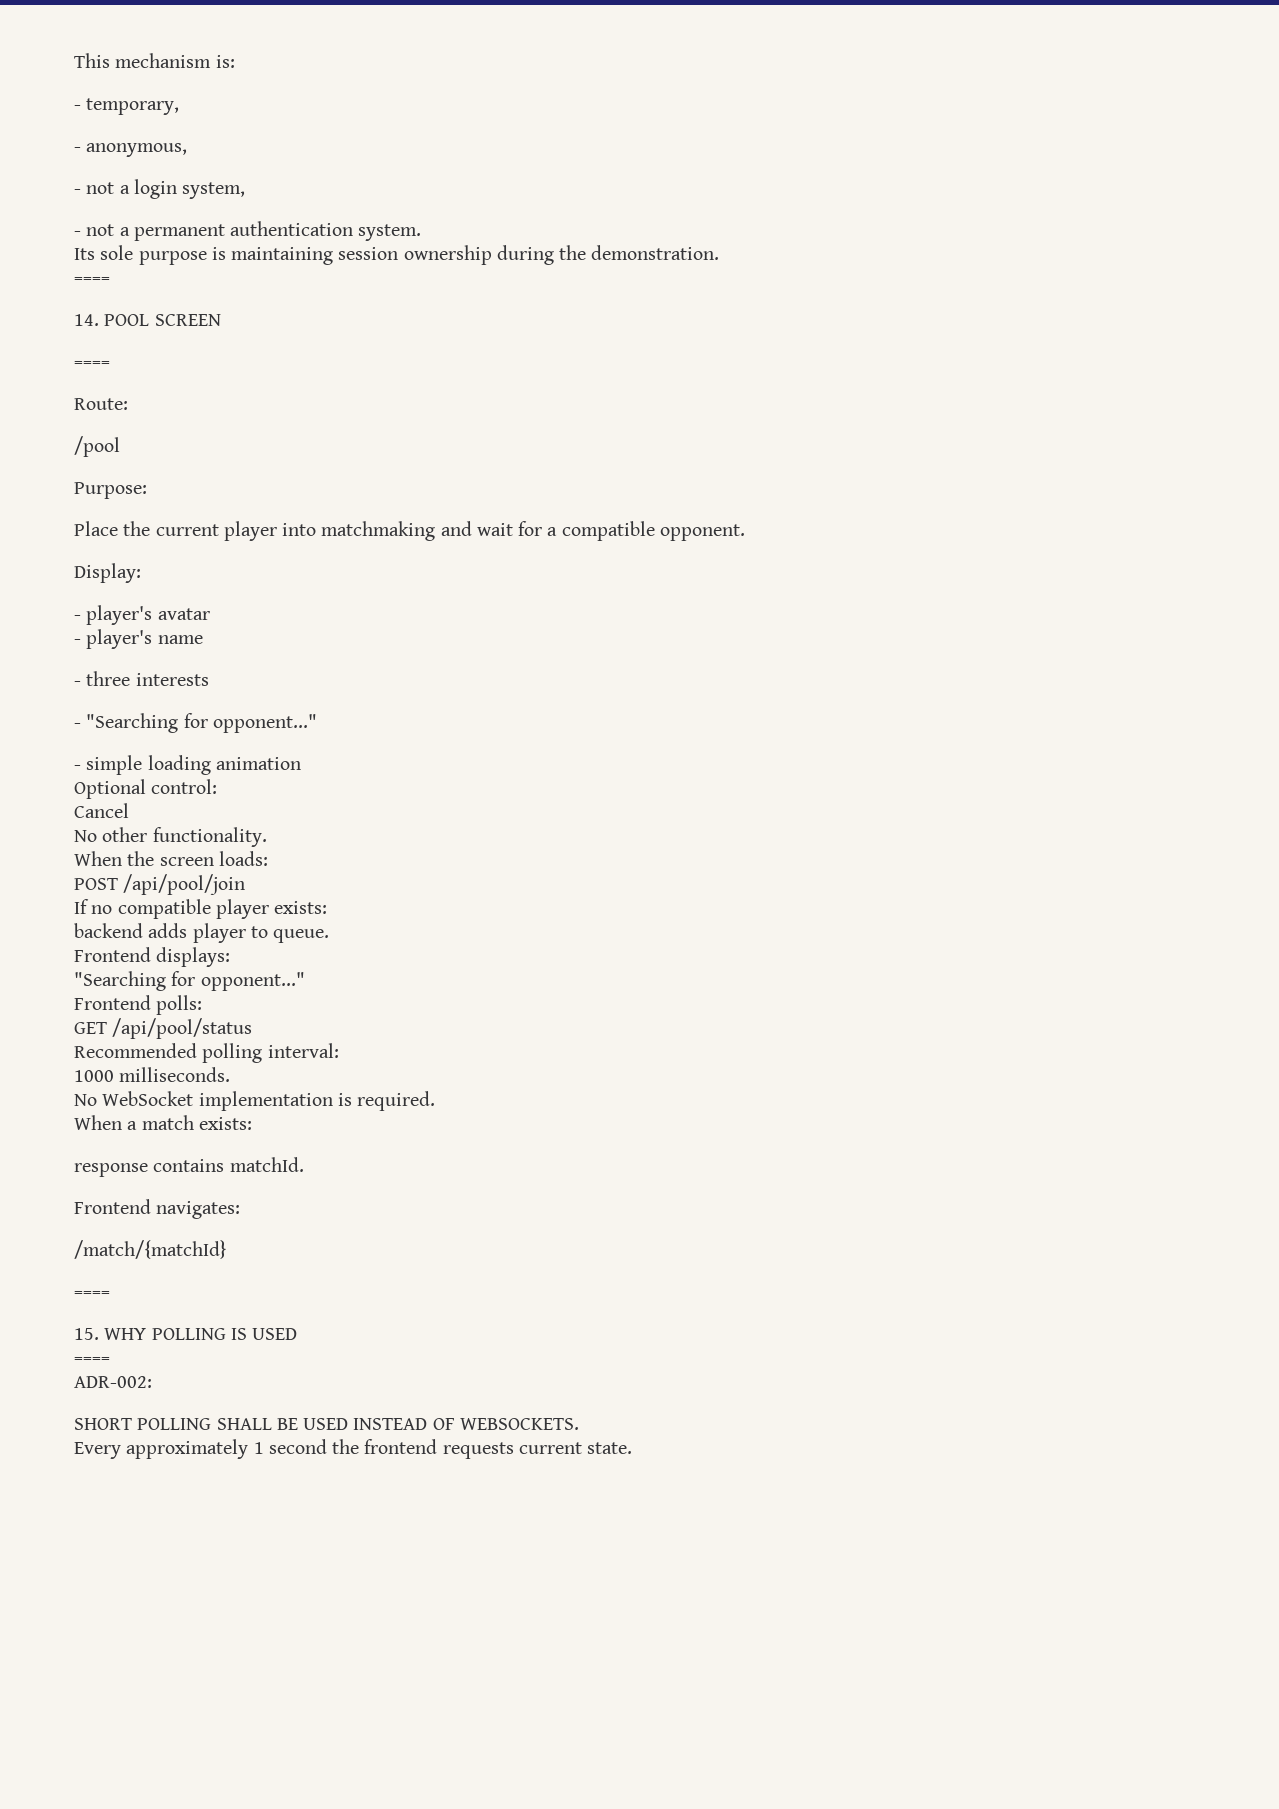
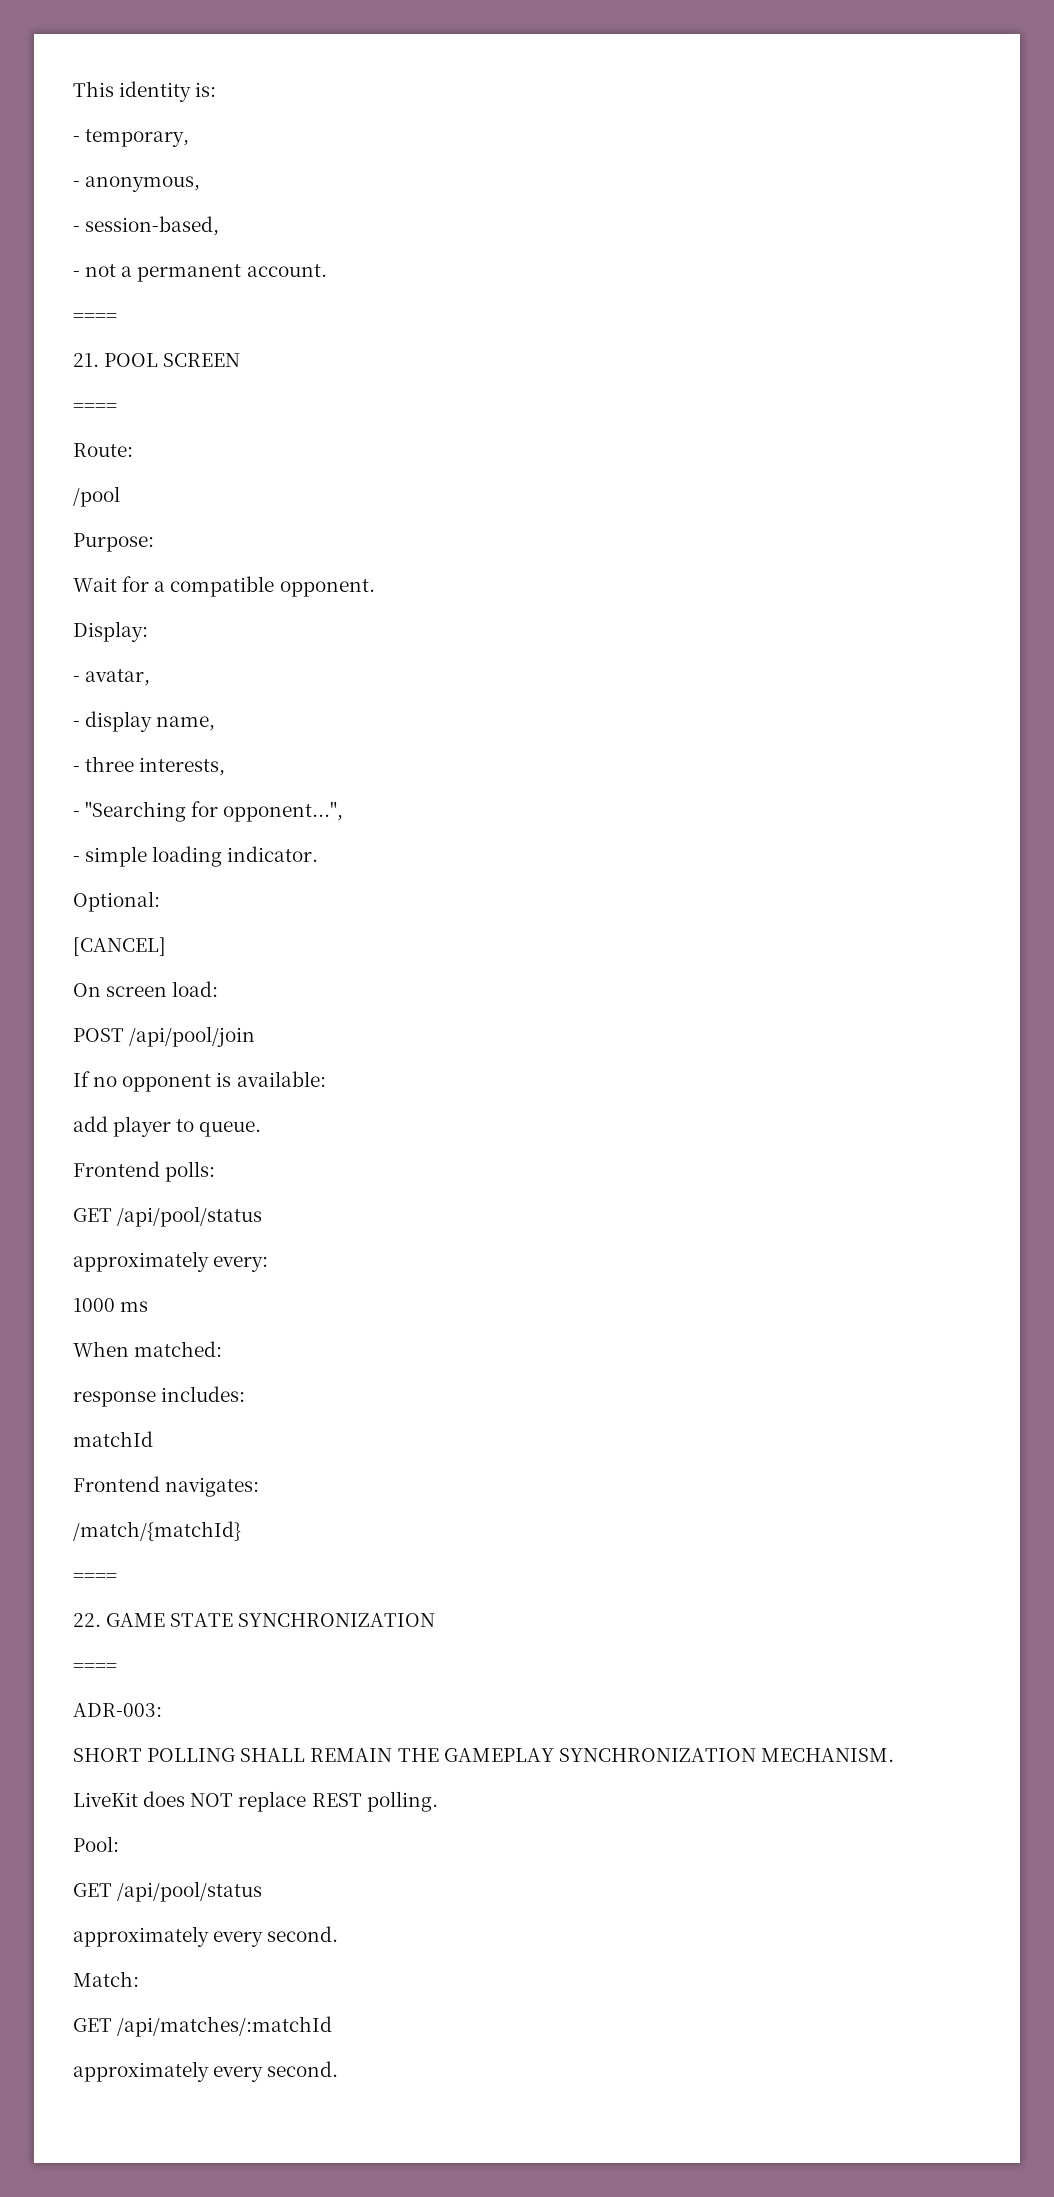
- This mechanism is:
+ This identity is:
- - not a login system,
+ - session-based,
- - not a permanent authentication system.
- Its sole purpose is maintaining session ownership during the demonstration.
+ - not a permanent account.
  ====
- 14. POOL SCREEN
+ 21. POOL SCREEN
- Place the current player into matchmaking and wait for a compatible opponent.
+ Wait for a compatible opponent.
- - player's avatar
- - player's name
+ - avatar,
+ - display name,
- - three interests
+ - three interests,
- - "Searching for opponent..."
+ - "Searching for opponent...",
- - simple loading animation
- Optional control:
- Cancel
- No other functionality.
- When the screen loads:
+ - simple loading indicator.
+ Optional:
+ [CANCEL]
+ On screen load:
  POST /api/pool/join
- If no compatible player exists:
- backend adds player to queue.
- Frontend displays:
- "Searching for opponent..."
+ If no opponent is available:
+ add player to queue.
  Frontend polls:
  GET /api/pool/status
- Recommended polling interval:
- 1000 milliseconds.
- No WebSocket implementation is required.
- When a match exists:
+ approximately every:
+ 1000 ms
+ When matched:
- response contains matchId.
+ response includes:
+ matchId
- 15. WHY POLLING IS USED
+ 22. GAME STATE SYNCHRONIZATION
  ====
- ADR-002:
+ ADR-003:
- SHORT POLLING SHALL BE USED INSTEAD OF WEBSOCKETS.
- Every approximately 1 second the frontend requests current state.
+ SHORT POLLING SHALL REMAIN THE GAMEPLAY SYNCHRONIZATION MECHANISM.
+ LiveKit does NOT replace REST polling.
+ Pool:
+ GET /api/pool/status
+ approximately every second.
+ Match:
+ GET /api/matches/:matchId
+ approximately every second.

